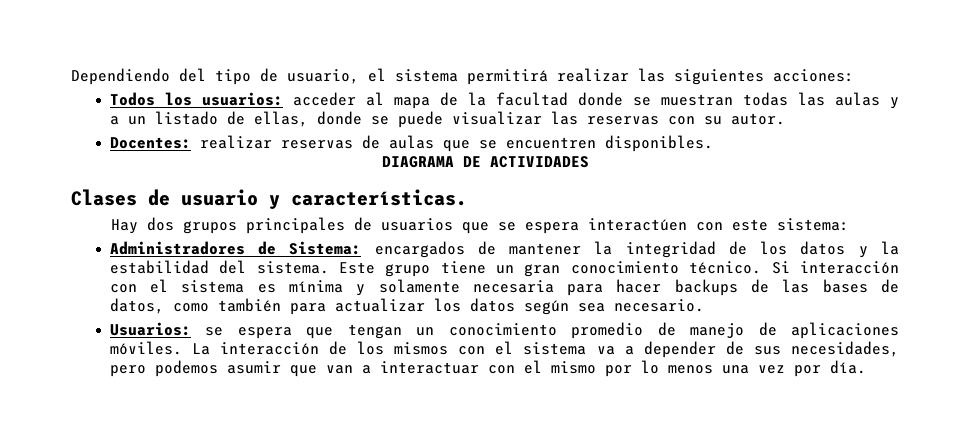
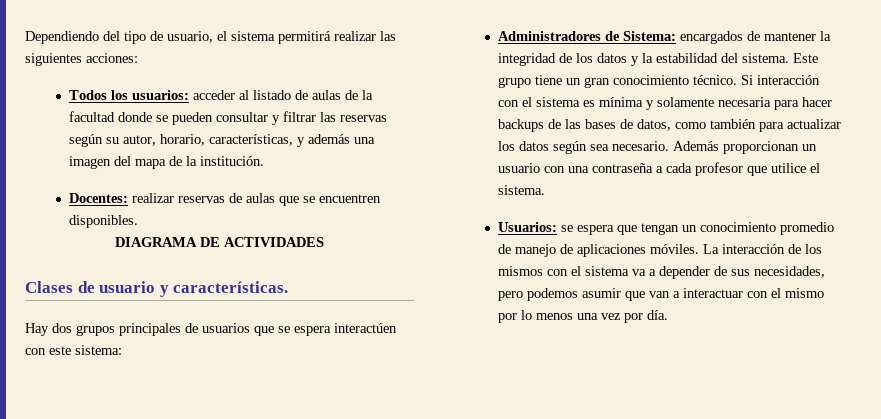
- Todos los usuarios: acceder al mapa de la facultad donde se muestran todas las aulas y a un listado de ellas, donde se puede visualizar las reservas con su autor.
+ Todos los usuarios: acceder al listado de aulas de la facultad donde se pueden consultar y filtrar las reservas según su autor, horario, características, y además una imagen del mapa de la institución.
+ Además proporcionan un usuario con una contraseña a cada profesor que utilice el sistema.

